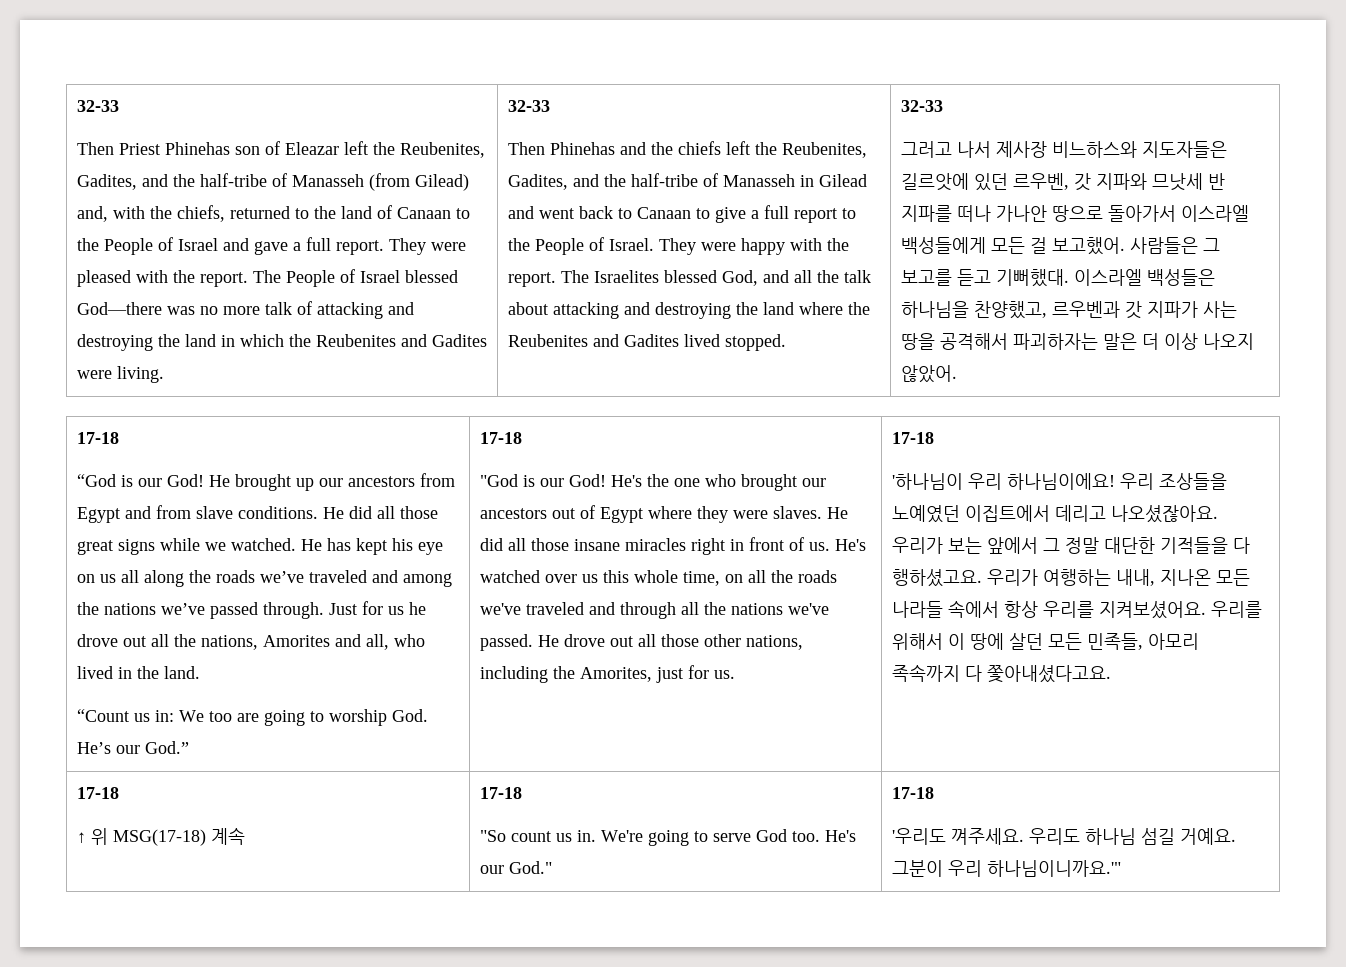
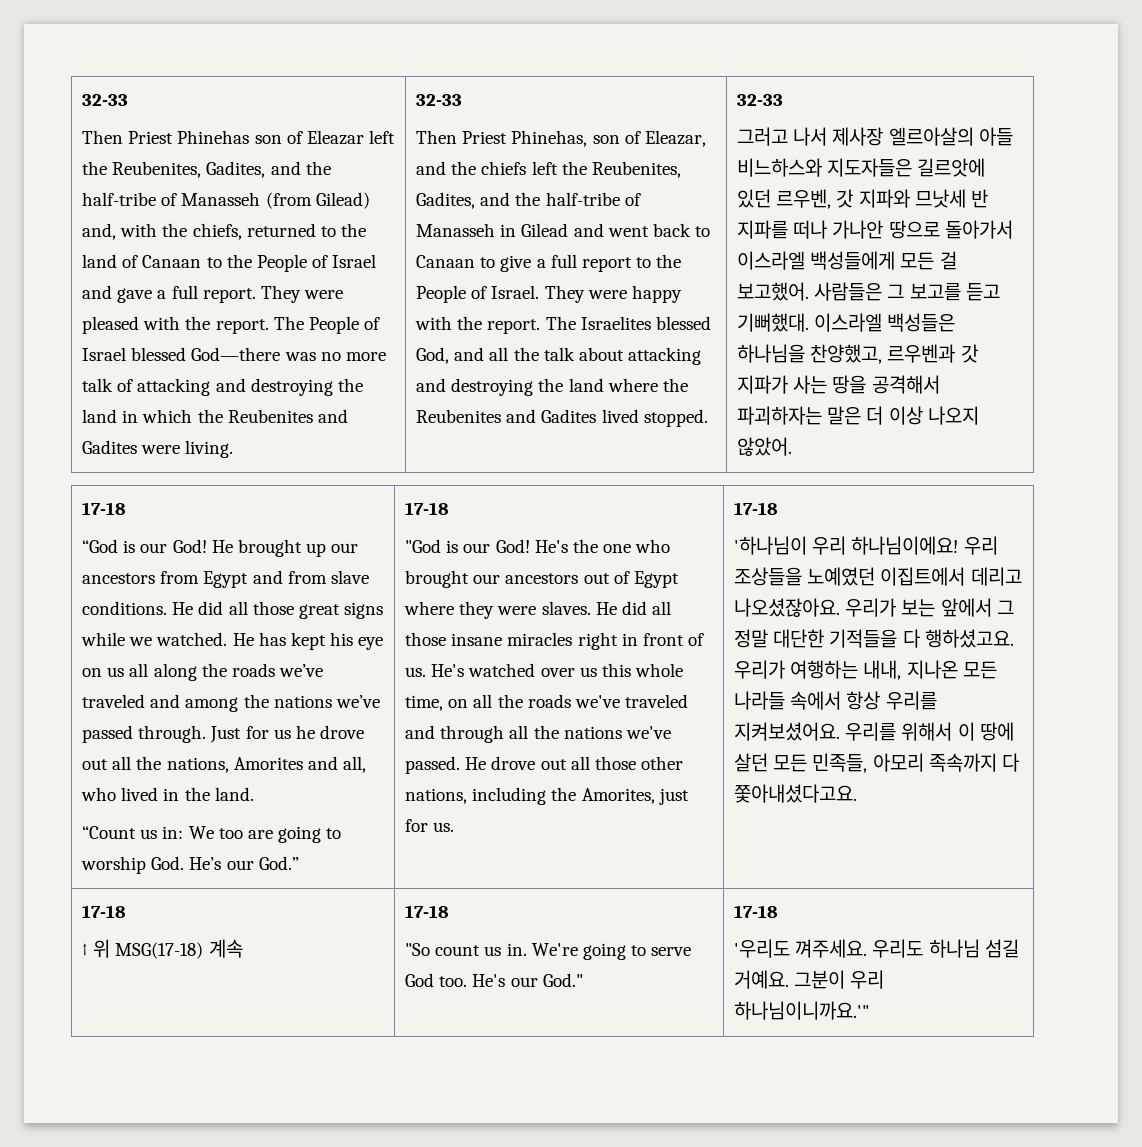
- Then Phinehas and the chiefs left the Reubenites, Gadites, and the half-tribe of Manasseh in Gilead and went back to Canaan to give a full report to the People of Israel.
+ Then Priest Phinehas, son of Eleazar, and the chiefs left the Reubenites, Gadites, and the half-tribe of Manasseh in Gilead and went back to Canaan to give a full report to the People of Israel.
- 그러고 나서 제사장 비느하스와 지도자들은 길르앗에 있던 르우벤, 갓 지파와 므낫세 반 지파를 떠나 가나안 땅으로 돌아가서 이스라엘 백성들에게 모든 걸 보고했어.
+ 그러고 나서 제사장 엘르아살의 아들 비느하스와 지도자들은 길르앗에 있던 르우벤, 갓 지파와 므낫세 반 지파를 떠나 가나안 땅으로 돌아가서 이스라엘 백성들에게 모든 걸 보고했어.

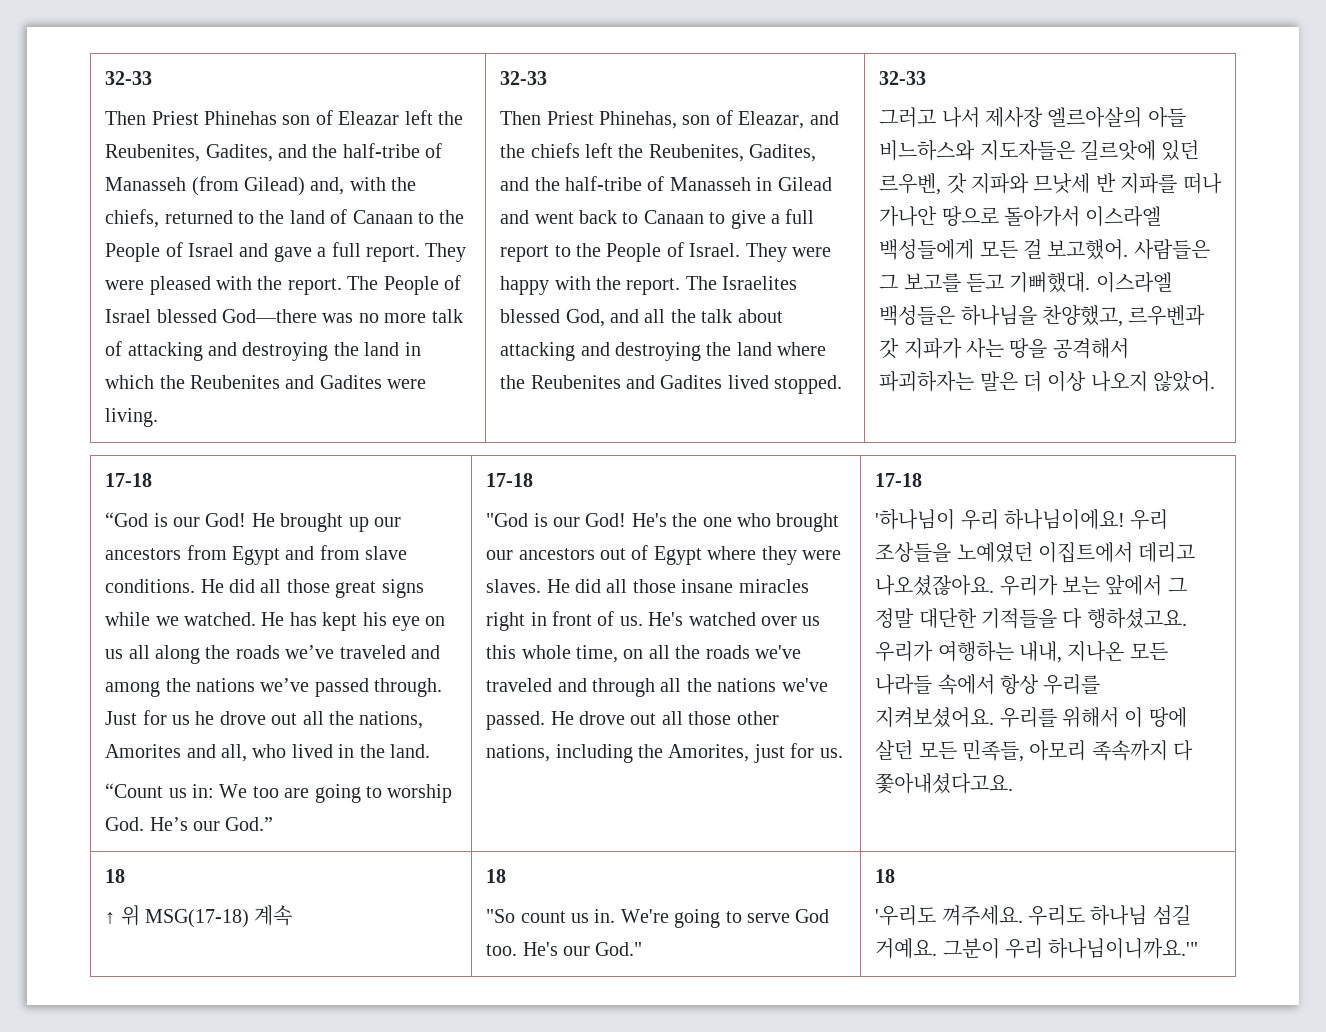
  우리를 위해서 이 땅에 살던 모든 민족들, 아모리 족속까지 다 쫓아내셨다고요.
- 17-18
- ↑ 위 MSG(17-18) 계속 | 17-18
- "So count us in. We're going to serve God too. He's our God." | 17-18
+ 18
+ ↑ 위 MSG(17-18) 계속 | 18
+ "So count us in. We're going to serve God too. He's our God." | 18

